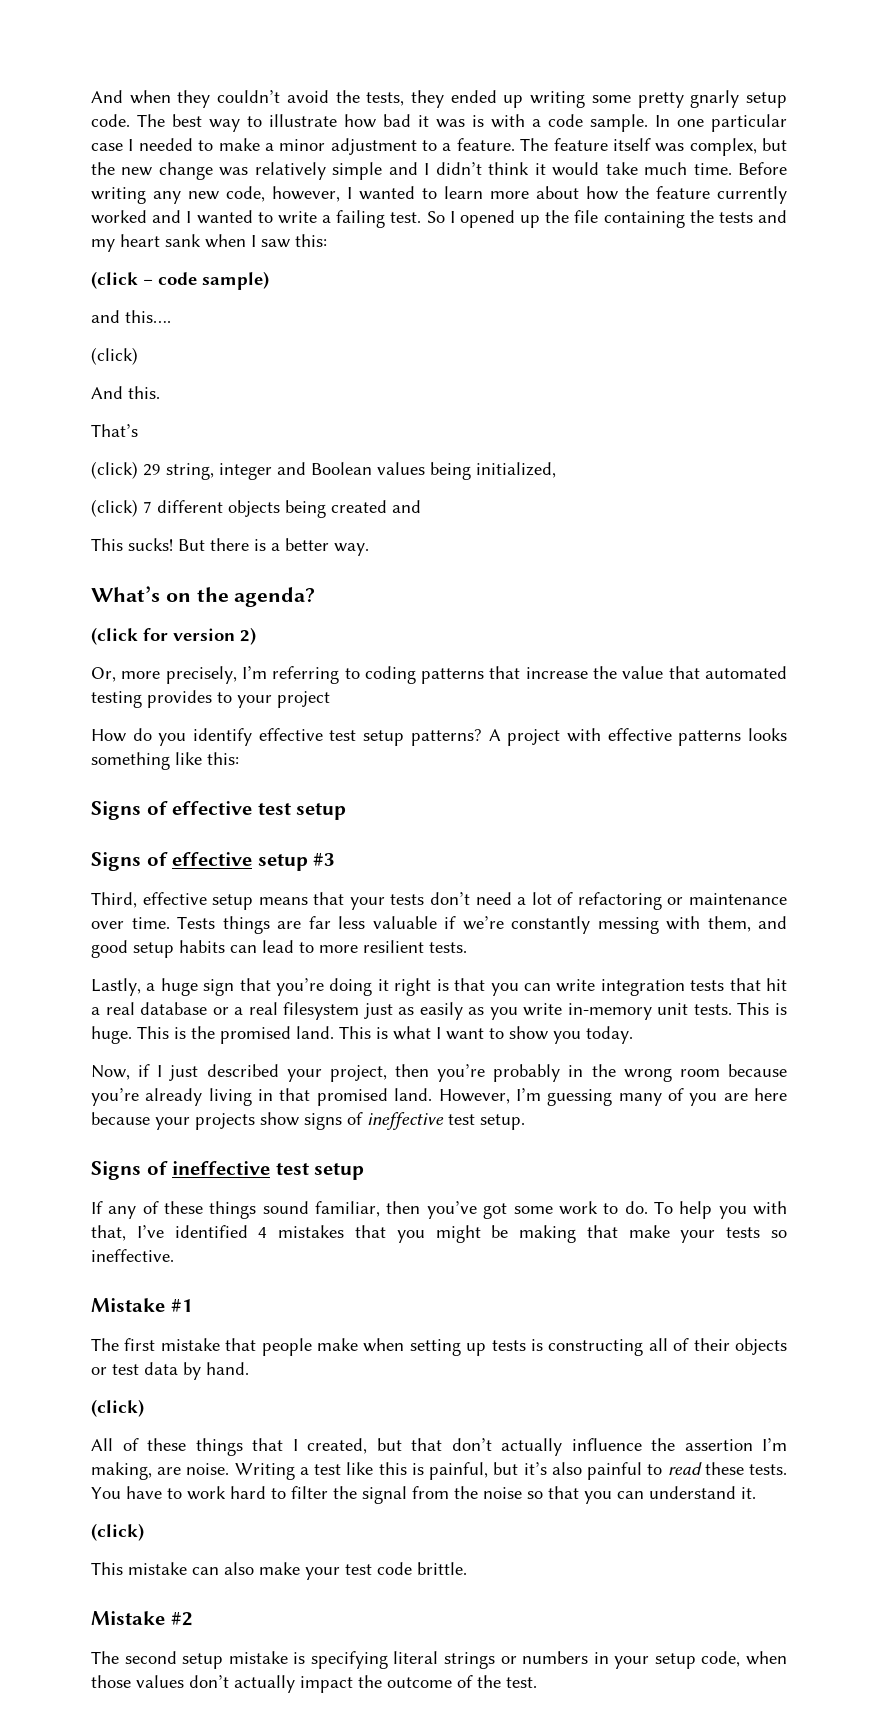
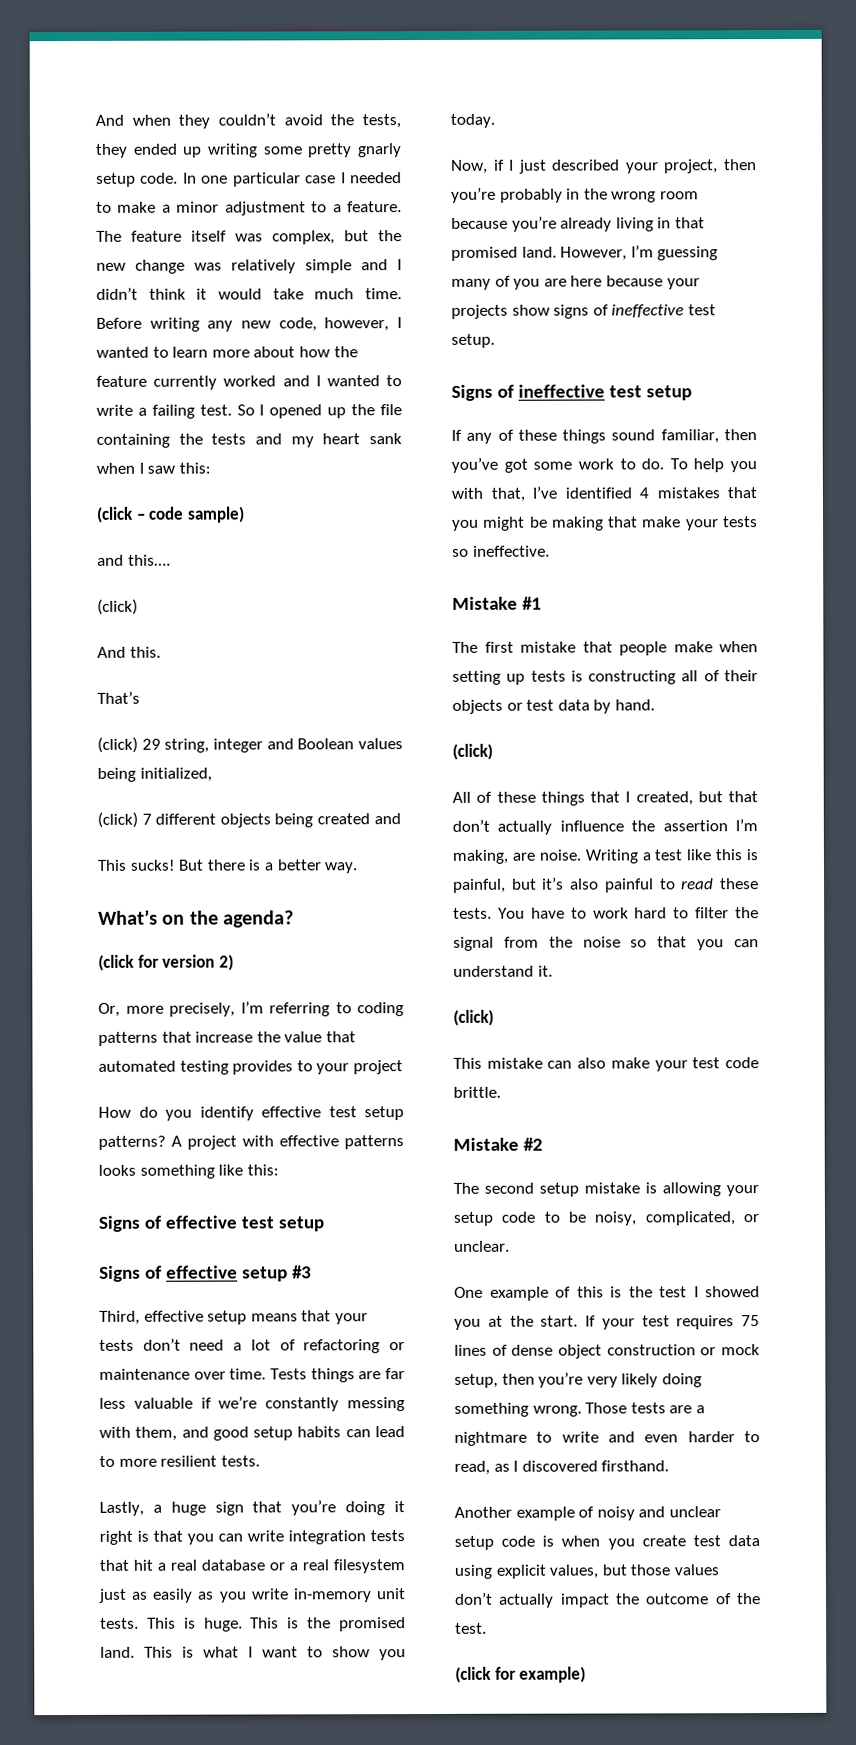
- The best way to illustrate how bad it was is with a code sample.
- The second setup mistake is specifying literal strings or numbers in your setup code, when those values don’t actually impact the outcome of the test.
+ The second setup mistake is allowing your setup code to be noisy, complicated, or unclear.
+ One example of this is the test I showed you at the start. If your test requires 75 lines of dense object construction or mock setup, then you’re very likely doing something wrong. Those tests are a nightmare to write and even harder to read, as I discovered firsthand.
+ Another example of noisy and unclear setup code is when you create test data using explicit values, but those values don’t actually impact the outcome of the test.
+ (click for example)

